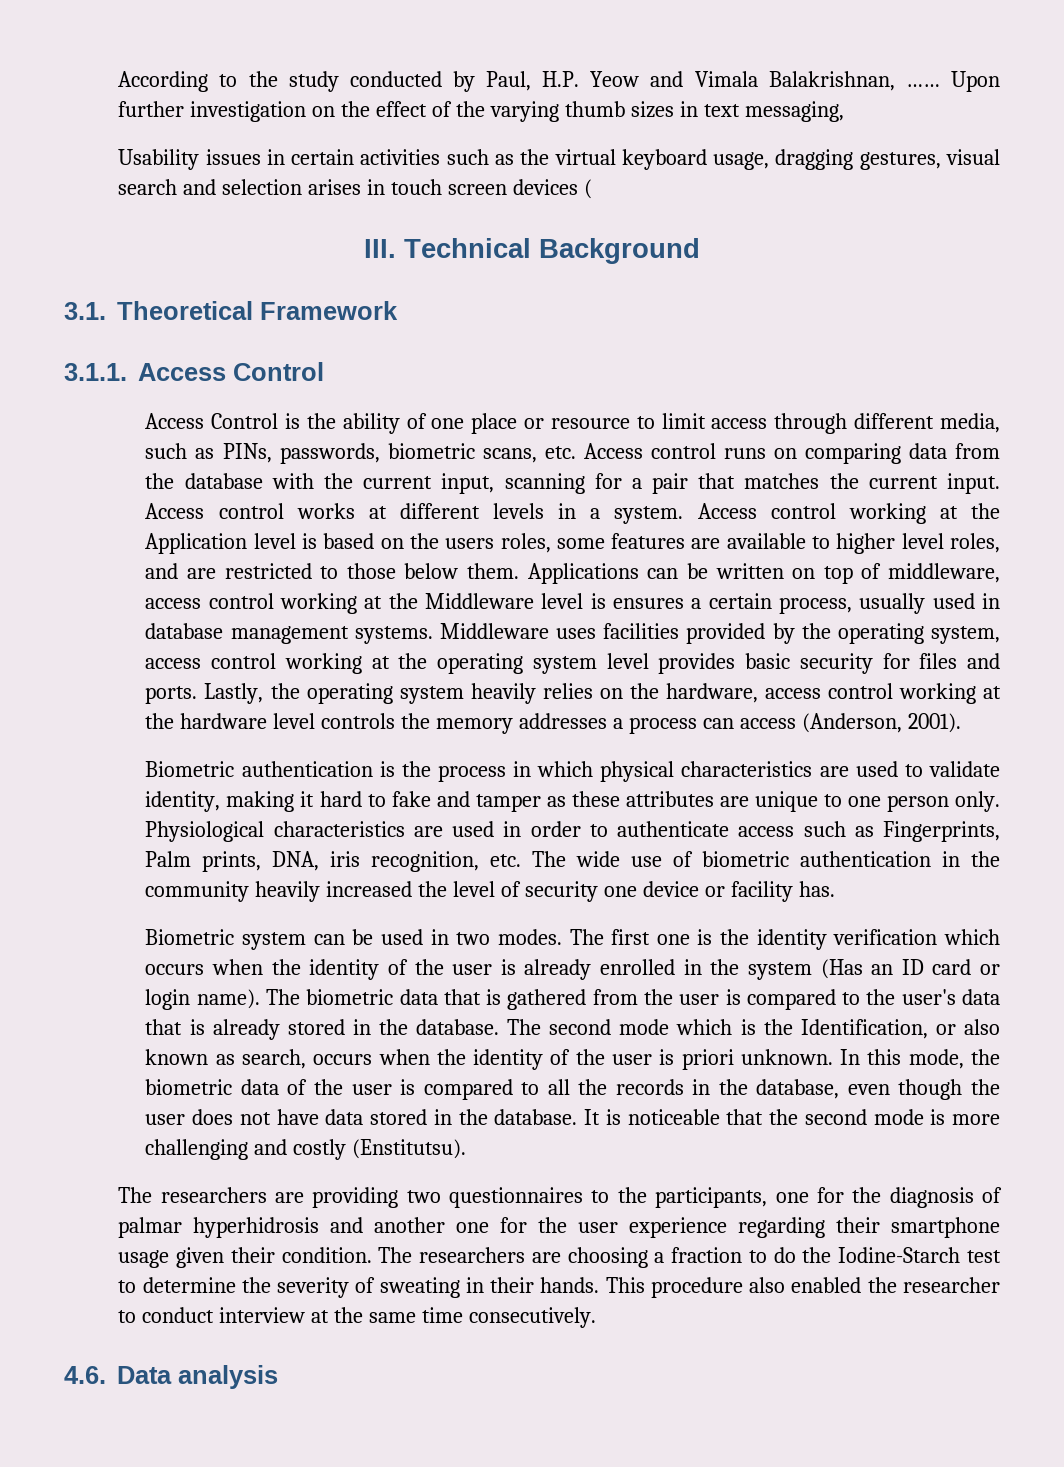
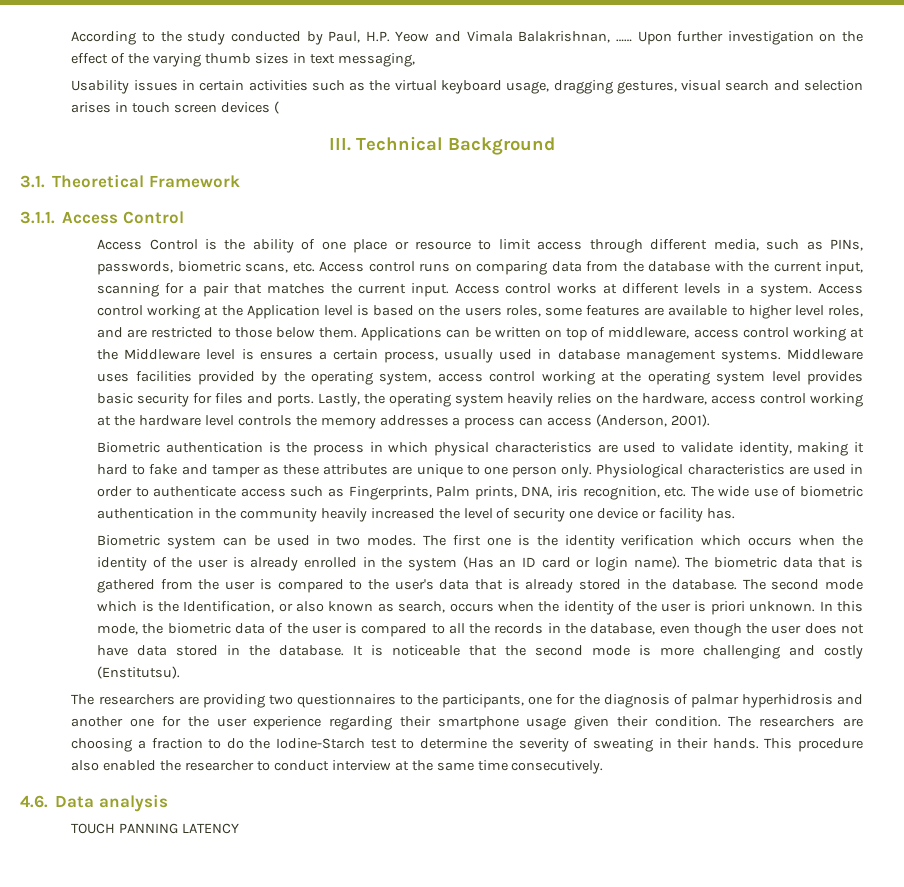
+ TOUCH PANNING LATENCY

